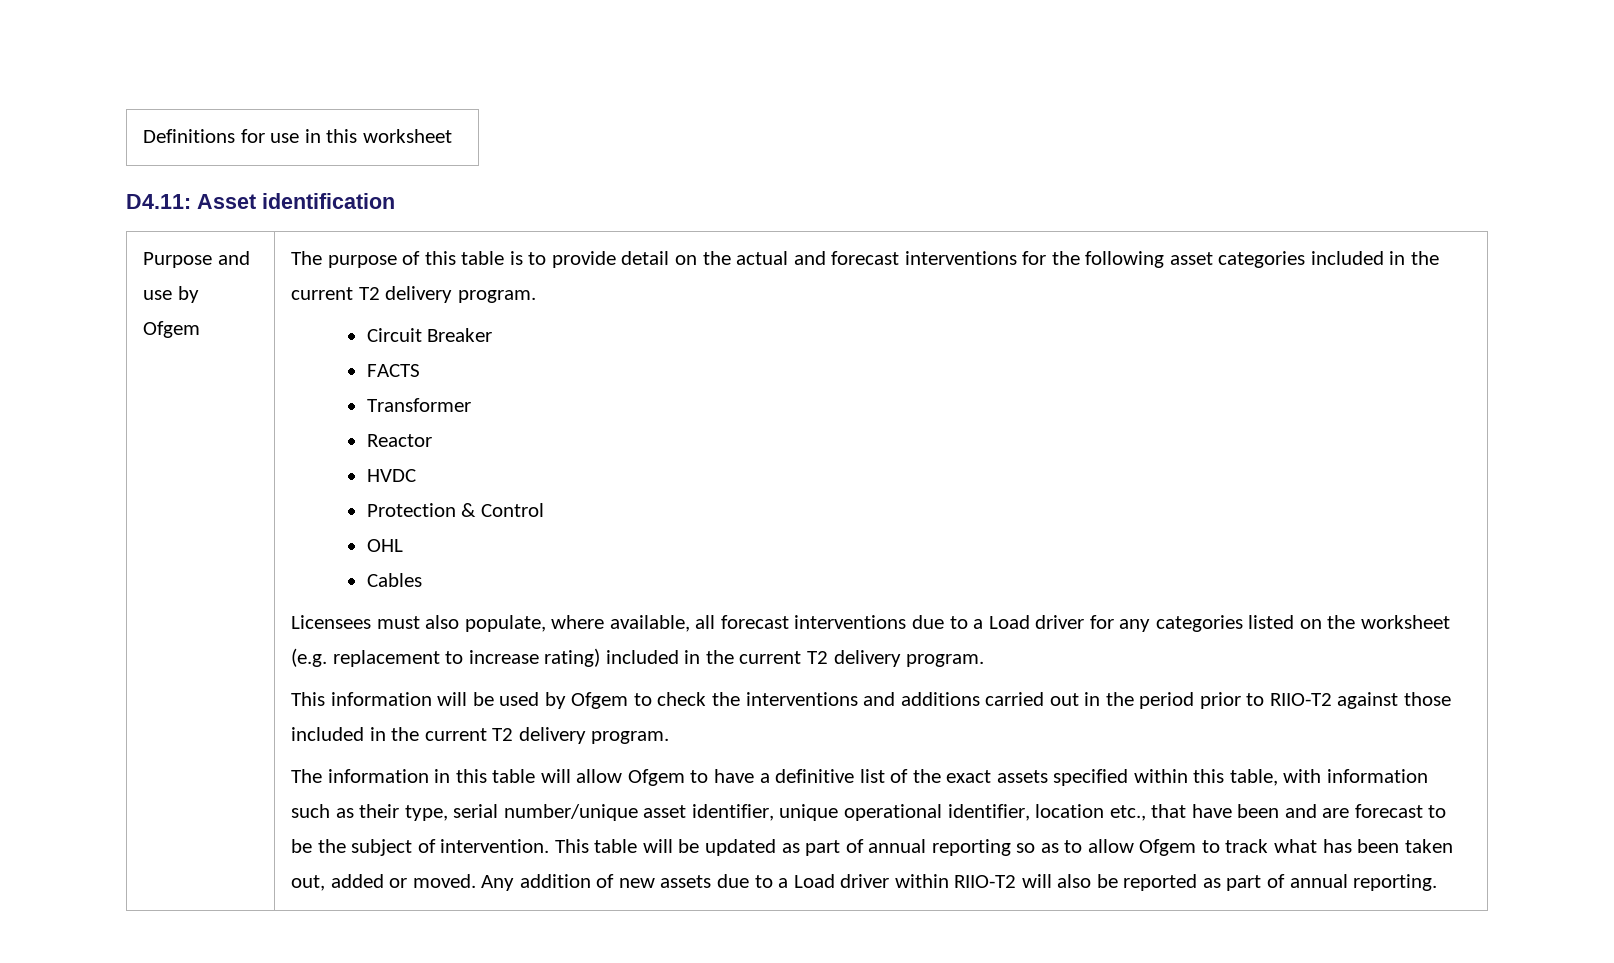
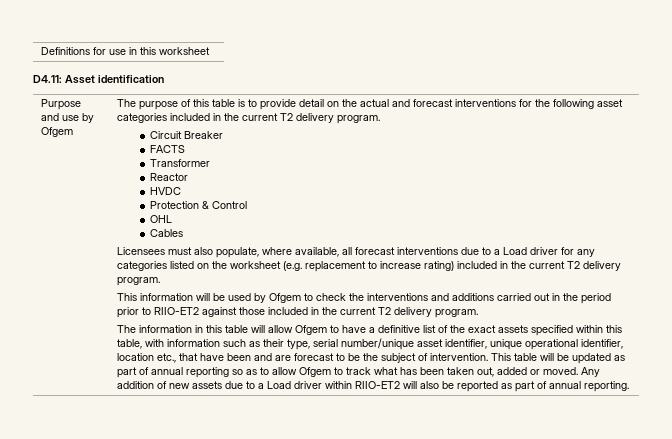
- This information will be used by Ofgem to check the interventions and additions carried out in the period prior to RIIO-T2 against those included in the current T2 delivery program.
+ This information will be used by Ofgem to check the interventions and additions carried out in the period prior to RIIO-ET2 against those included in the current T2 delivery program.
- Any addition of new assets due to a Load driver within RIIO-T2 will also be reported as part of annual reporting.
+ Any addition of new assets due to a Load driver within RIIO-ET2 will also be reported as part of annual reporting.

